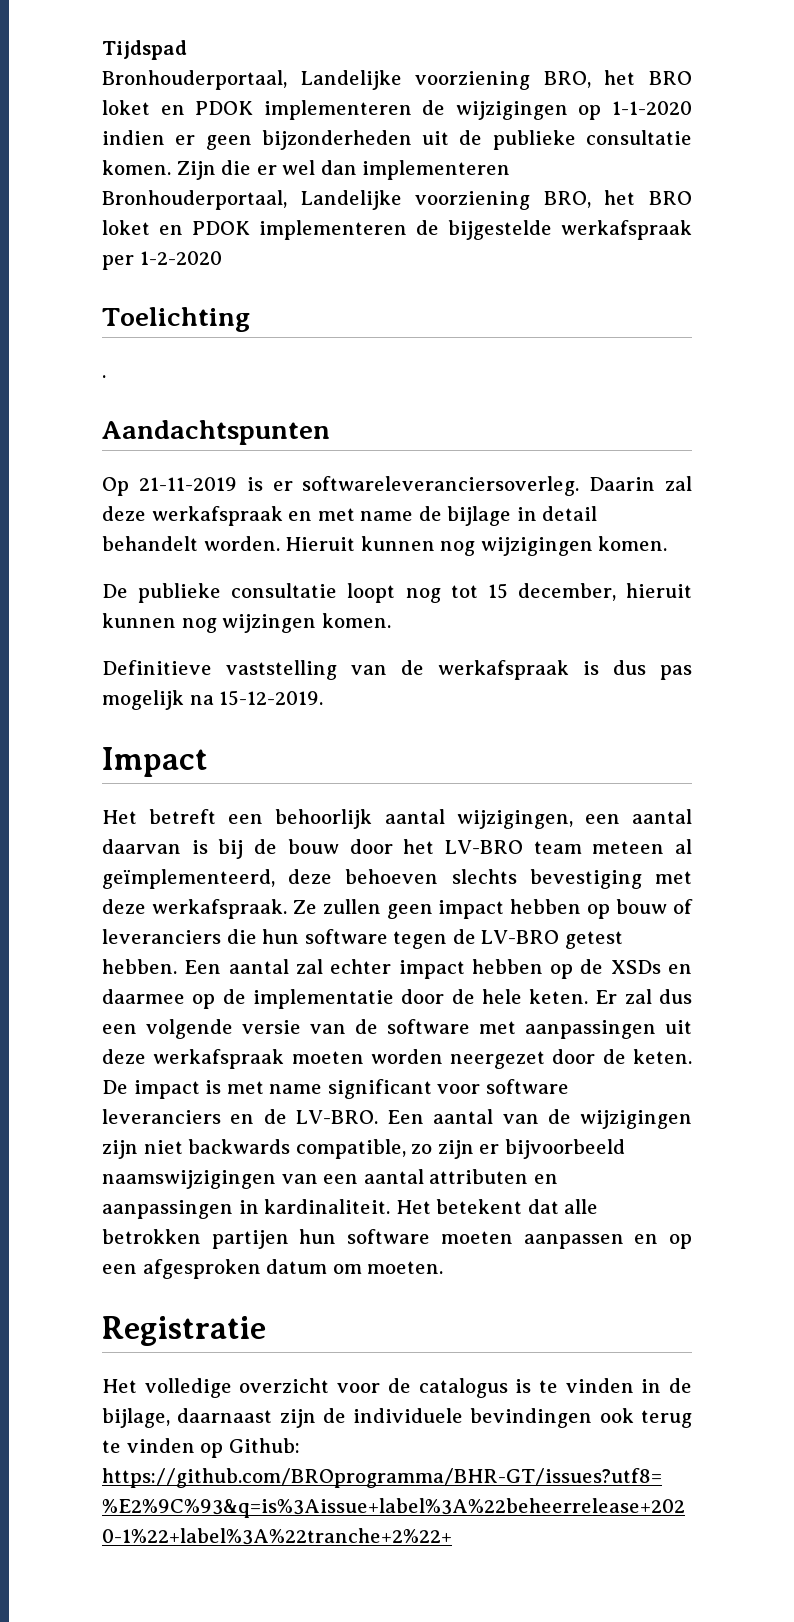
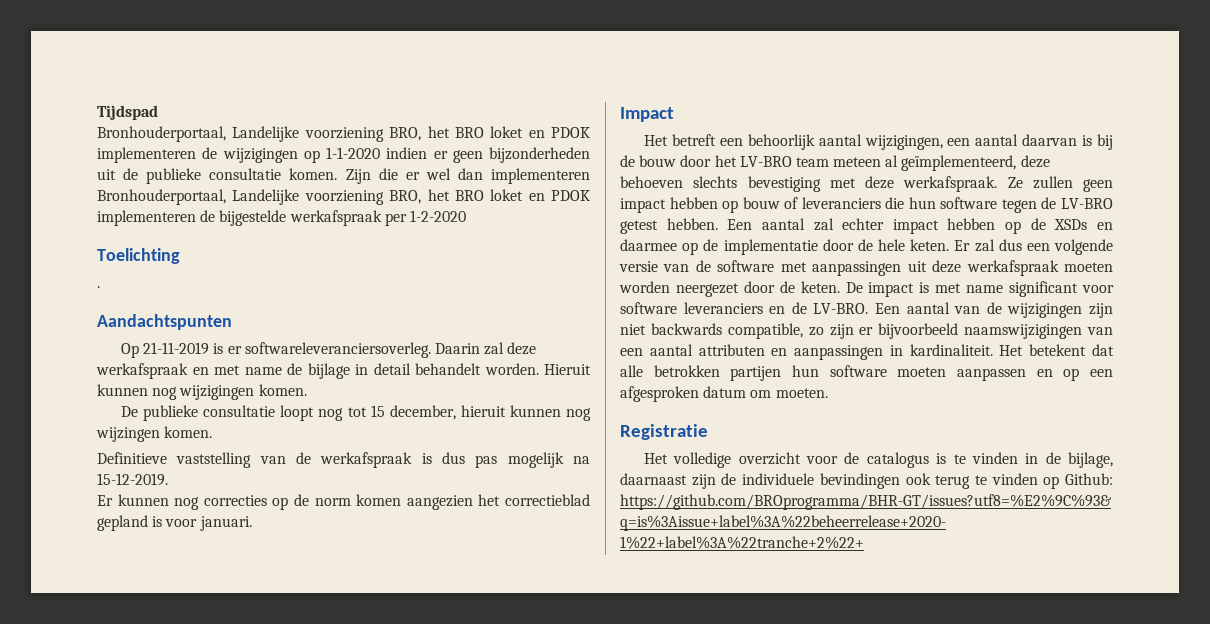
+ Er kunnen nog correcties op de norm komen aangezien het correctieblad gepland is voor januari.

